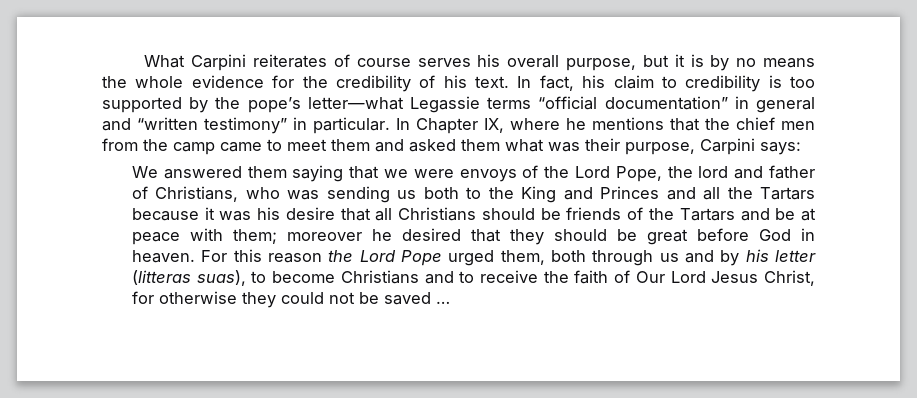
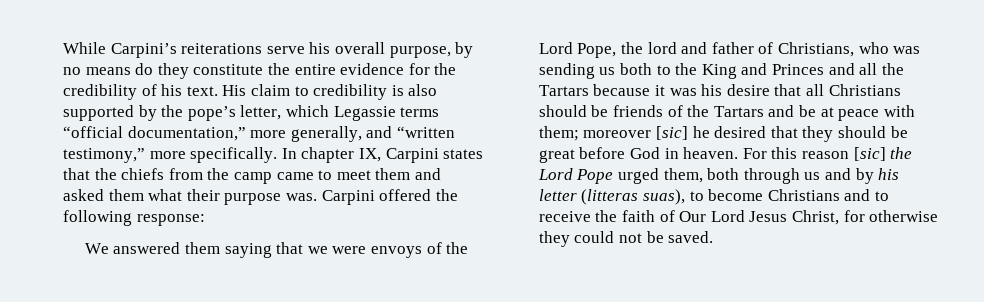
- What Carpini reiterates of course serves his overall purpose, but it is by no means the whole evidence for the credibility of his text.
+ While Carpini’s reiterations serve his overall purpose, by no means do they constitute the entire evidence for the credibility of his text.
- In fact, his claim to credibility is too supported by the pope’s letter—what Legassie terms “official documentation” in general and “written testimony” in particular. In Chapter IX, where he mentions that the chief men from the camp came to meet them and asked them what was their purpose, Carpini says:
+ His claim to credibility is also supported by the pope’s letter, which Legassie terms “official documentation,” more generally, and “written testimony,” more specifically. In chapter IX, Carpini states that the chiefs from the camp came to meet them and asked them what their purpose was. Carpini offered the following response:
- moreover he desired that they should be great before God in heaven.
+ moreover [sic] he desired that they should be great before God in heaven.
- For this reason the Lord Pope urged them, both through us and by his letter (litteras suas), to become Christians and to receive the faith of Our Lord Jesus Christ, for otherwise they could not be saved …
+ For this reason [sic] the Lord Pope urged them, both through us and by his letter (litteras suas), to become Christians and to receive the faith of Our Lord Jesus Christ, for otherwise they could not be saved.

